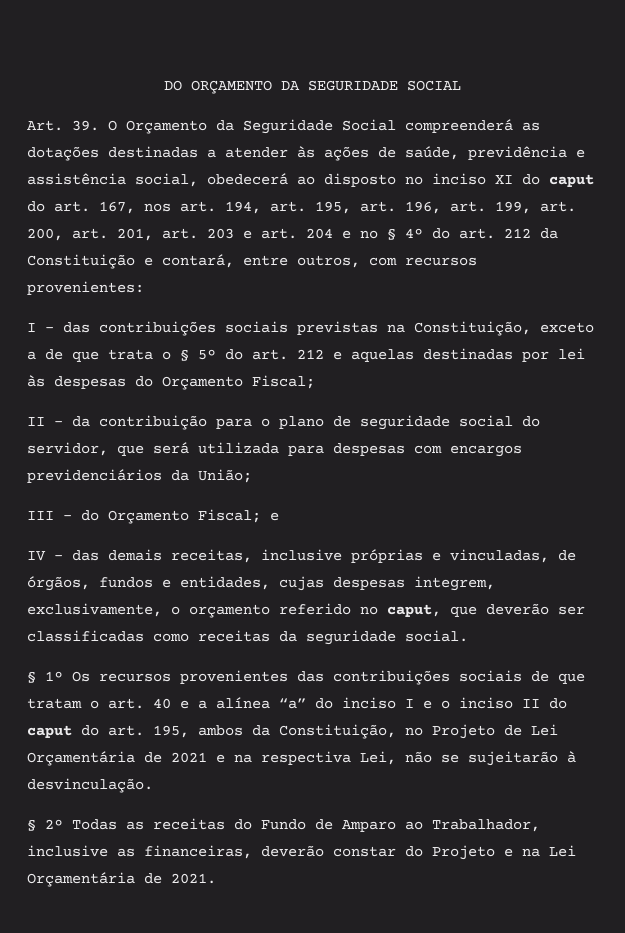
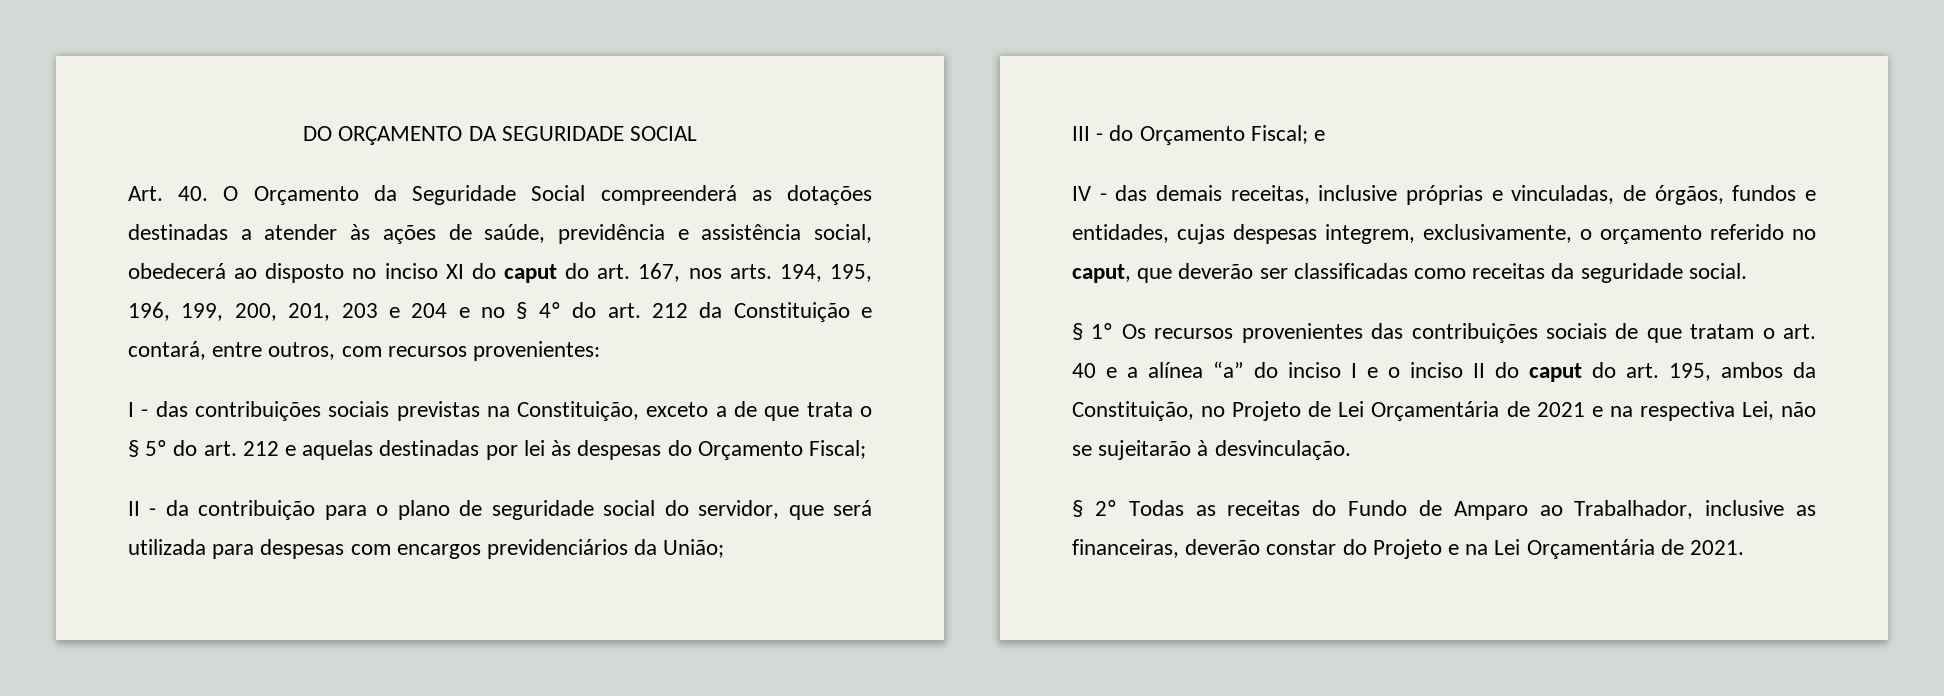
- Art. 39. O Orçamento da Seguridade Social compreenderá as dotações destinadas a atender às ações de saúde, previdência e assistência social, obedecerá ao disposto no inciso XI do caput do art. 167, nos art. 194, art. 195, art. 196, art. 199, art. 200, art. 201, art. 203 e art. 204 e no § 4º do art. 212 da Constituição e contará, entre outros, com recursos provenientes:
+ Art. 40. O Orçamento da Seguridade Social compreenderá as dotações destinadas a atender às ações de saúde, previdência e assistência social, obedecerá ao disposto no inciso XI do caput do art. 167, nos arts. 194, 195, 196, 199, 200, 201, 203 e 204 e no § 4º do art. 212 da Constituição e contará, entre outros, com recursos provenientes:

